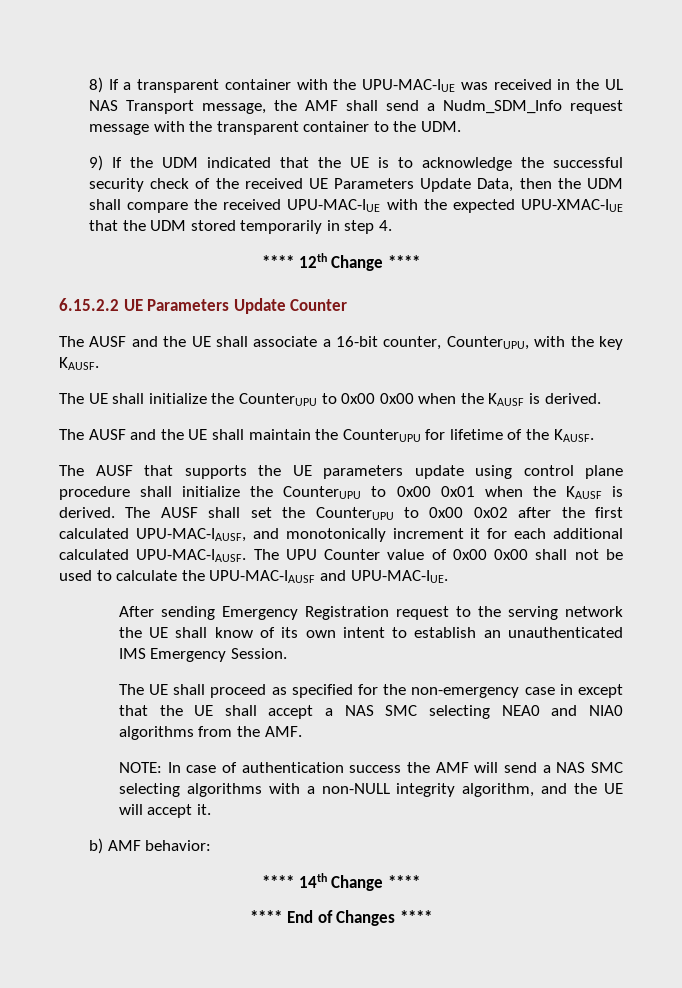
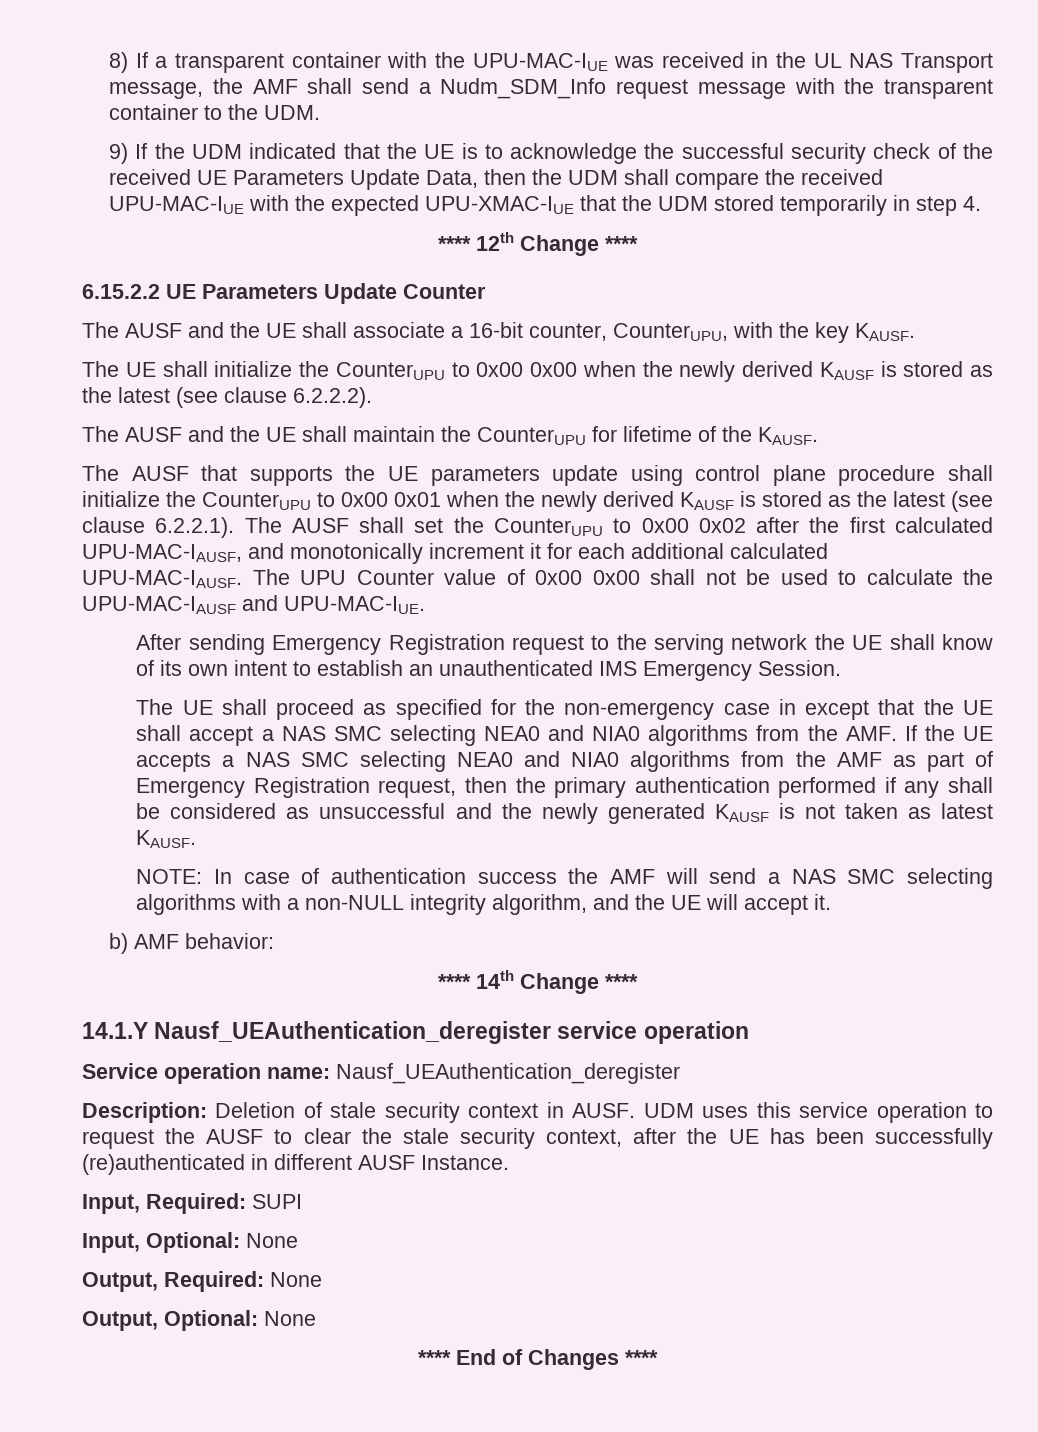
- The UE shall initialize the CounterUPU to 0x00 0x00 when the KAUSF is derived.
+ The UE shall initialize the CounterUPU to 0x00 0x00 when the newly derived KAUSF is stored as the latest (see clause 6.2.2.2).
- The AUSF that supports the UE parameters update using control plane procedure shall initialize the CounterUPU to 0x00 0x01 when the KAUSF is derived. The AUSF shall set the CounterUPU to 0x00 0x02 after the first calculated UPU-MAC-IAUSF, and monotonically increment it for each additional calculated UPU-MAC-IAUSF.
+ The AUSF that supports the UE parameters update using control plane procedure shall initialize the CounterUPU to 0x00 0x01 when the newly derived KAUSF is stored as the latest (see clause 6.2.2.1). The AUSF shall set the CounterUPU to 0x00 0x02 after the first calculated UPU-MAC-IAUSF, and monotonically increment it for each additional calculated UPU-MAC-IAUSF.
- The UE shall proceed as specified for the non-emergency case in except that the UE shall accept a NAS SMC selecting NEA0 and NIA0 algorithms from the AMF.
+ The UE shall proceed as specified for the non-emergency case in except that the UE shall accept a NAS SMC selecting NEA0 and NIA0 algorithms from the AMF. If the UE accepts a NAS SMC selecting NEA0 and NIA0 algorithms from the AMF as part of Emergency Registration request, then the primary authentication performed if any shall be considered as unsuccessful and the newly generated KAUSF is not taken as latest KAUSF.
+ 14.1.Y Nausf_UEAuthentication_deregister service operation
+ Service operation name: Nausf_UEAuthentication_deregister
+ Description: Deletion of stale security context in AUSF. UDM uses this service operation to request the AUSF to clear the stale security context, after the UE has been successfully (re)authenticated in different AUSF Instance.
+ Input, Required: SUPI
+ Input, Optional: None
+ Output, Required: None
+ Output, Optional: None

